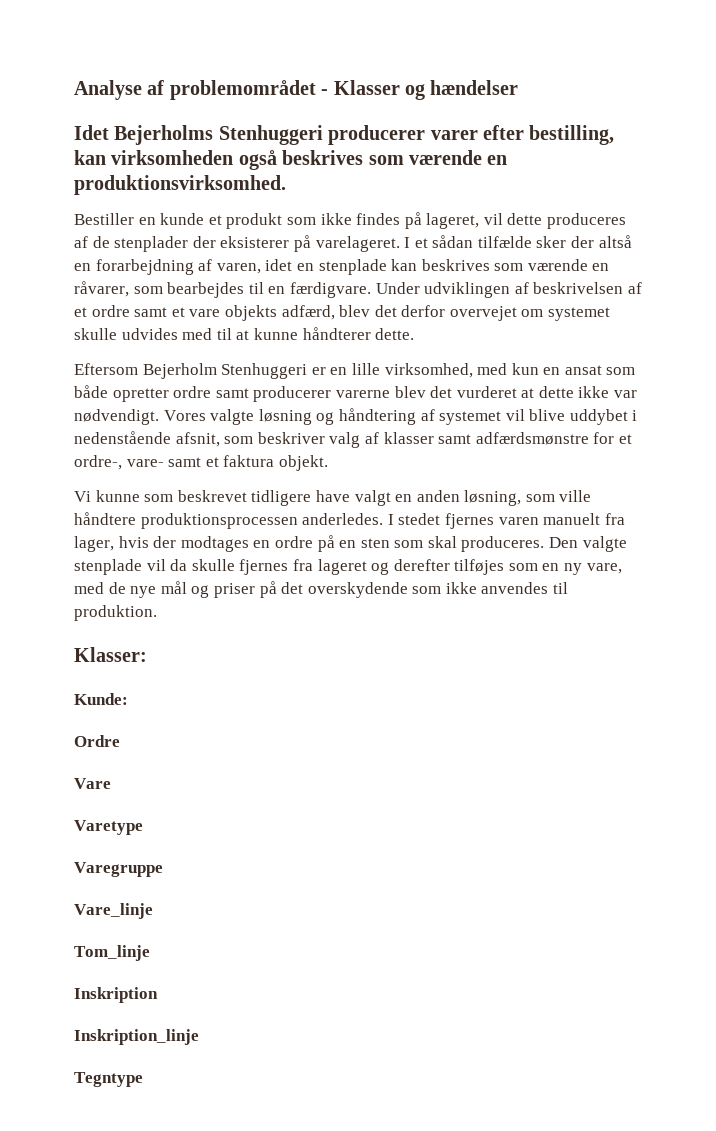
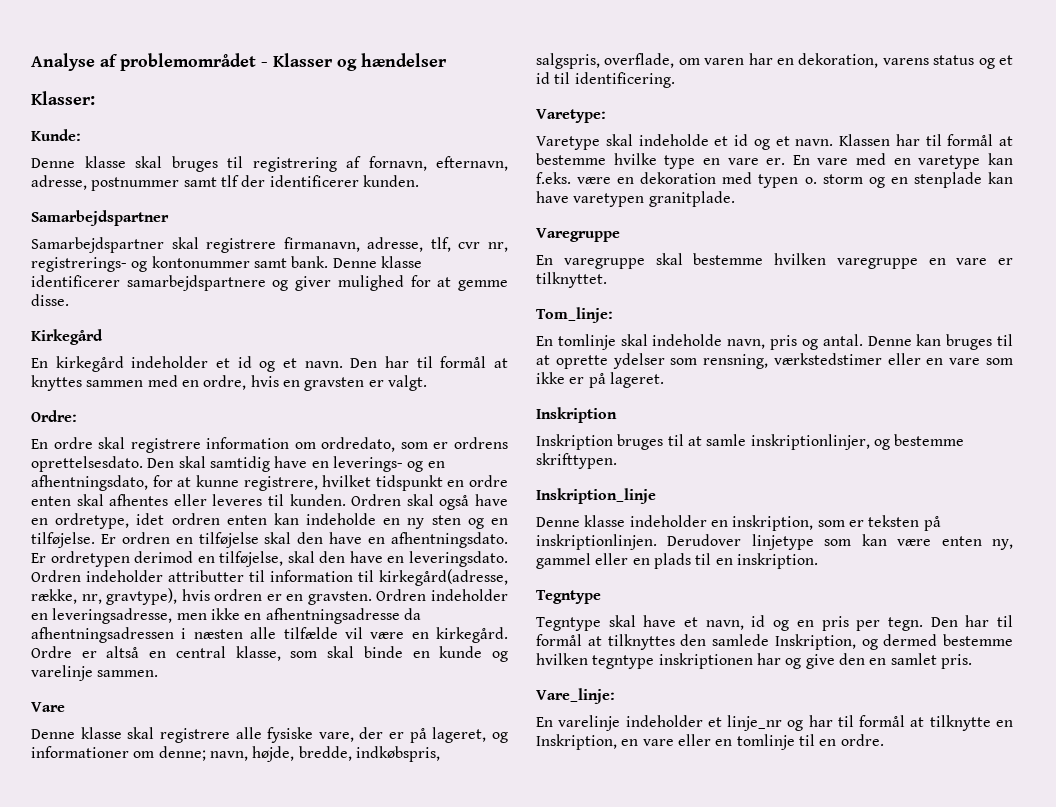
- Idet Bejerholms Stenhuggeri producerer varer efter bestilling, kan virksomheden også beskrives som værende en produktionsvirksomhed.
- Bestiller en kunde et produkt som ikke findes på lageret, vil dette produceres af de stenplader der eksisterer på varelageret. I et sådan tilfælde sker der altså en forarbejdning af varen, idet en stenplade kan beskrives som værende en råvarer, som bearbejdes til en færdigvare. Under udviklingen af beskrivelsen af et ordre samt et vare objekts adfærd, blev det derfor overvejet om systemet skulle udvides med til at kunne håndterer dette.
- Eftersom Bejerholm Stenhuggeri er en lille virksomhed, med kun en ansat som både opretter ordre samt producerer varerne blev det vurderet at dette ikke var nødvendigt. Vores valgte løsning og håndtering af systemet vil blive uddybet i nedenstående afsnit, som beskriver valg af klasser samt adfærdsmønstre for et ordre-, vare- samt et faktura objekt.
- Vi kunne som beskrevet tidligere have valgt en anden løsning, som ville håndtere produktionsprocessen anderledes. I stedet fjernes varen manuelt fra lager, hvis der modtages en ordre på en sten som skal produceres. Den valgte stenplade vil da skulle fjernes fra lageret og derefter tilføjes som en ny vare, med de nye mål og priser på det overskydende som ikke anvendes til produktion.
  Klasser:
  Kunde:
- Ordre
+ Denne klasse skal bruges til registrering af fornavn, efternavn, adresse, postnummer samt tlf der identificerer kunden.
+ Samarbejdspartner
+ Samarbejdspartner skal registrere firmanavn, adresse, tlf, cvr nr, registrerings- og kontonummer samt bank. Denne klasse identificerer samarbejdspartnere og giver mulighed for at gemme disse.
+ Kirkegård
+ En kirkegård indeholder et id og et navn. Den har til formål at knyttes sammen med en ordre, hvis en gravsten er valgt.
+ Ordre:
+ En ordre skal registrere information om ordredato, som er ordrens oprettelsesdato. Den skal samtidig have en leverings- og en afhentningsdato, for at kunne registrere, hvilket tidspunkt en ordre enten skal afhentes eller leveres til kunden. Ordren skal også have en ordretype, idet ordren enten kan indeholde en ny sten og en tilføjelse. Er ordren en tilføjelse skal den have en afhentningsdato. Er ordretypen derimod en tilføjelse, skal den have en leveringsdato. Ordren indeholder attributter til information til kirkegård(adresse, række, nr, gravtype), hvis ordren er en gravsten. Ordren indeholder en leveringsadresse, men ikke en afhentningsadresse da afhentningsadressen i næsten alle tilfælde vil være en kirkegård. Ordre er altså en central klasse, som skal binde en kunde og varelinje sammen.
  Vare
- Varetype
+ Denne klasse skal registrere alle fysiske vare, der er på lageret, og informationer om denne; navn, højde, bredde, indkøbspris, salgspris, overflade, om varen har en dekoration, varens status og et id til identificering.
+ Varetype:
+ Varetype skal indeholde et id og et navn. Klassen har til formål at bestemme hvilke type en vare er. En vare med en varetype kan f.eks. være en dekoration med typen o. storm og en stenplade kan have varetypen granitplade.
  Varegruppe
- Vare_linje
- Tom_linje
+ En varegruppe skal bestemme hvilken varegruppe en vare er tilknyttet.
+ Tom_linje:
+ En tomlinje skal indeholde navn, pris og antal. Denne kan bruges til at oprette ydelser som rensning, værkstedstimer eller en vare som ikke er på lageret.
  Inskription
+ Inskription bruges til at samle inskriptionlinjer, og bestemme skrifttypen.
  Inskription_linje
+ Denne klasse indeholder en inskription, som er teksten på inskriptionlinjen. Derudover linjetype som kan være enten ny, gammel eller en plads til en inskription.
  Tegntype
+ Tegntype skal have et navn, id og en pris per tegn. Den har til formål at tilknyttes den samlede Inskription, og dermed bestemme hvilken tegntype inskriptionen har og give den en samlet pris.
+ Vare_linje:
+ En varelinje indeholder et linje_nr og har til formål at tilknytte en Inskription, en vare eller en tomlinje til en ordre.

